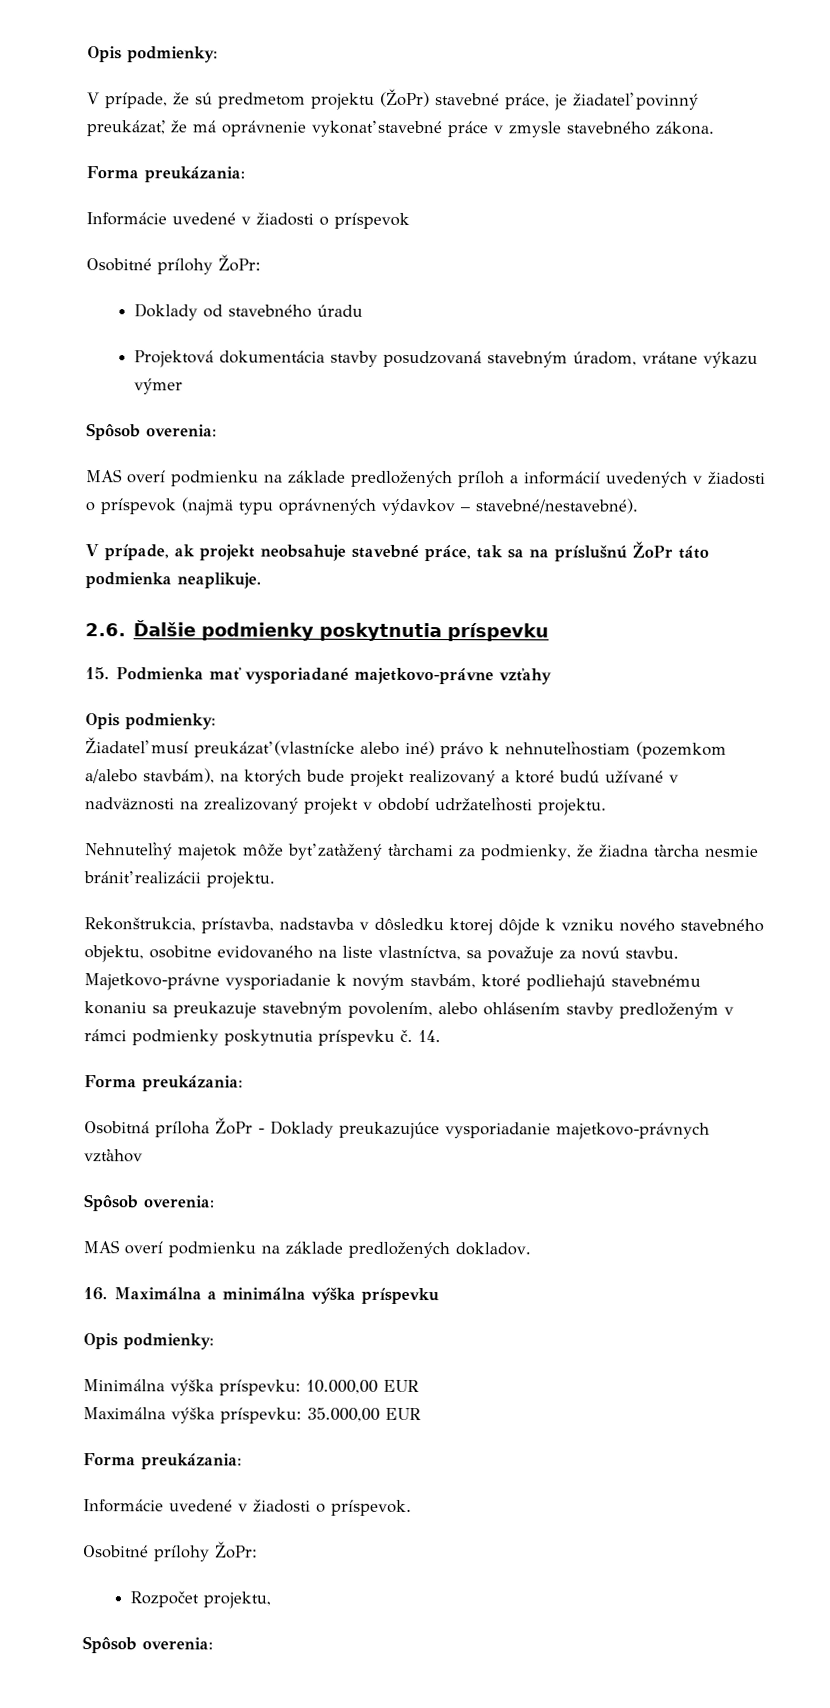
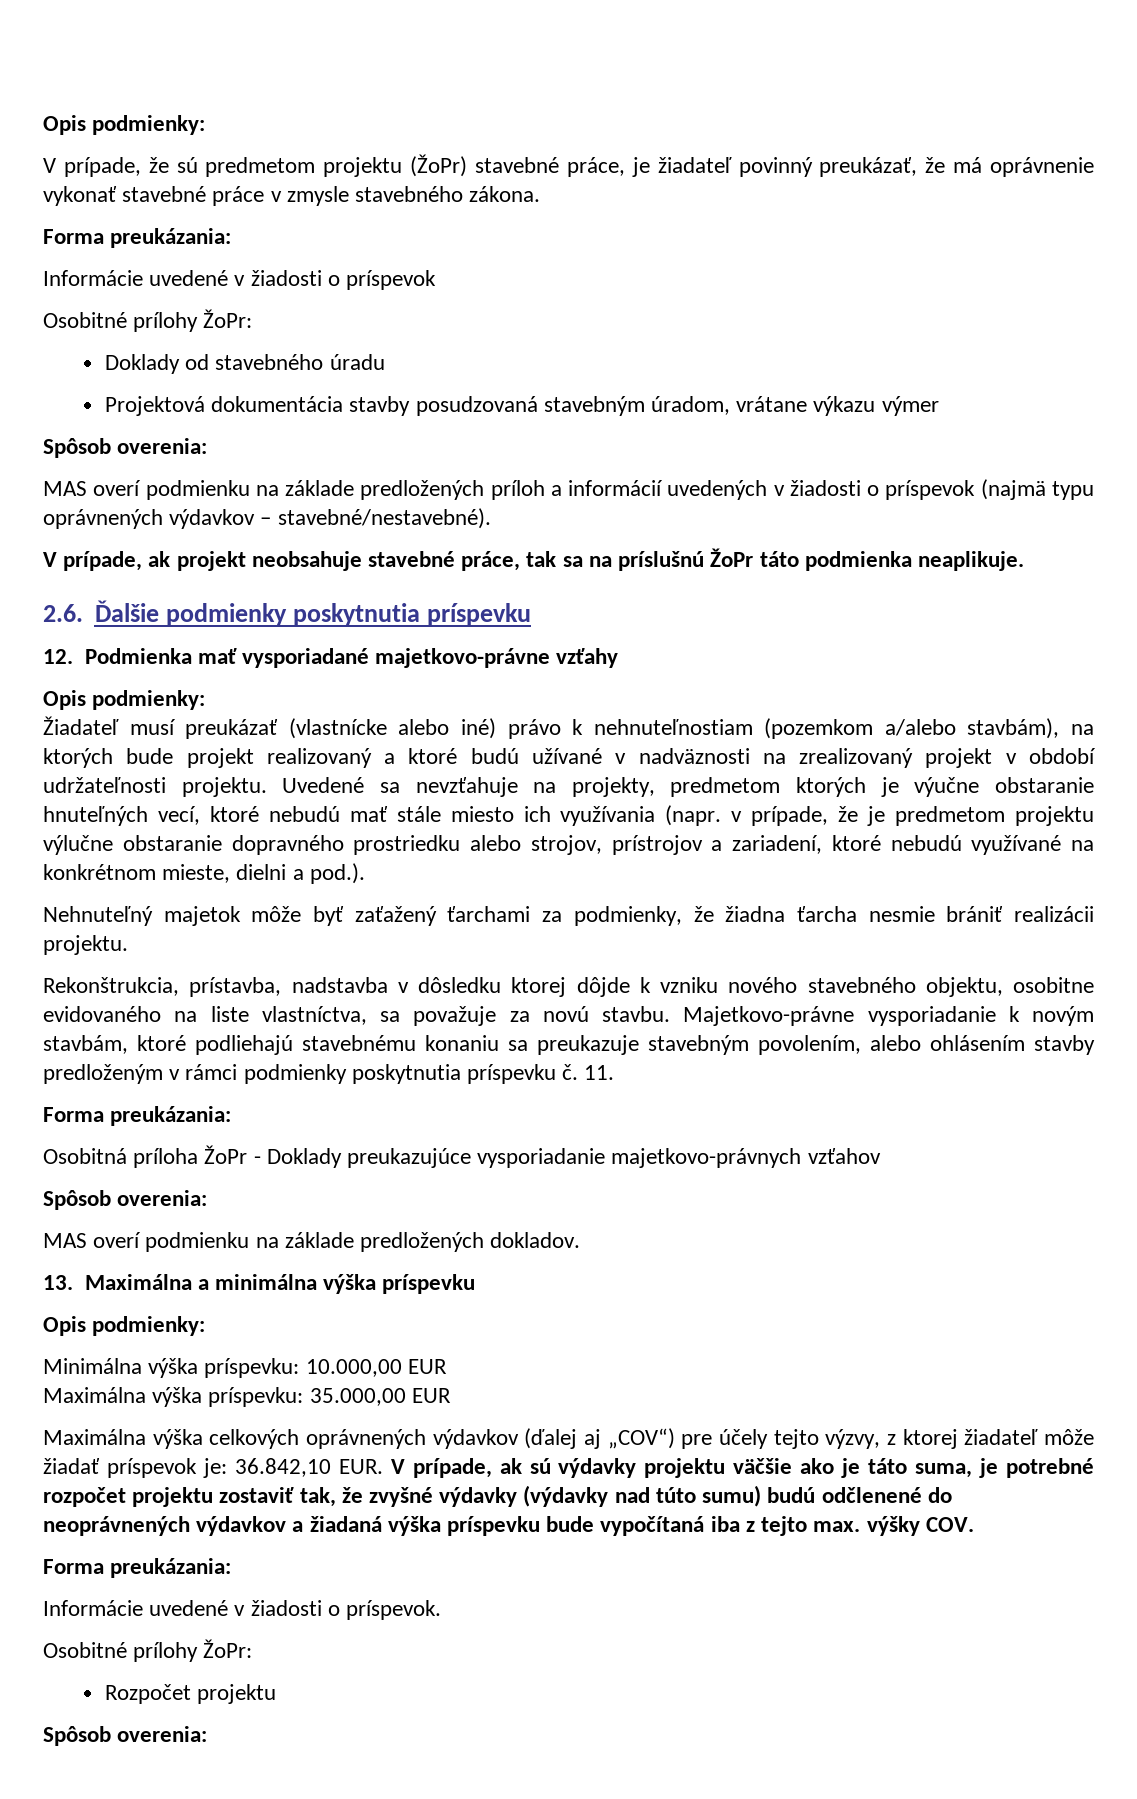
- 15. Podmienka mať vysporiadané majetkovo-právne vzťahy
+ 12. Podmienka mať vysporiadané majetkovo-právne vzťahy
+ Uvedené sa nevzťahuje na projekty, predmetom ktorých je výučne obstaranie hnuteľných vecí, ktoré nebudú mať stále miesto ich využívania (napr. v prípade, že je predmetom projektu výlučne obstaranie dopravného prostriedku alebo strojov, prístrojov a zariadení, ktoré nebudú využívané na konkrétnom mieste, dielni a pod.).
- 14.
+ 11.
- 16. Maximálna a minimálna výška príspevku
+ 13. Maximálna a minimálna výška príspevku
+ Maximálna výška celkových oprávnených výdavkov (ďalej aj „COV“) pre účely tejto výzvy, z ktorej žiadateľ môže žiadať príspevok je: 36.842,10 EUR. V prípade, ak sú výdavky projektu väčšie ako je táto suma, je potrebné rozpočet projektu zostaviť tak, že zvyšné výdavky (výdavky nad túto sumu) budú odčlenené do neoprávnených výdavkov a žiadaná výška príspevku bude vypočítaná iba z tejto max. výšky COV.
- Rozpočet projektu,
+ Rozpočet projektu

